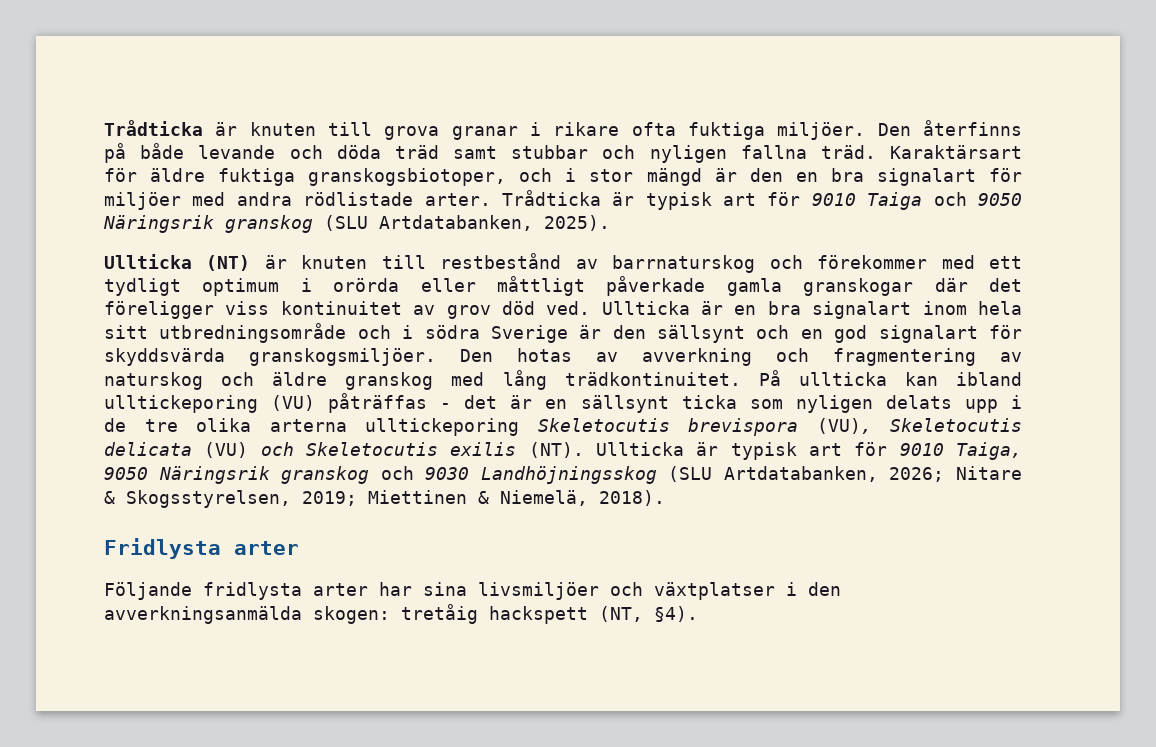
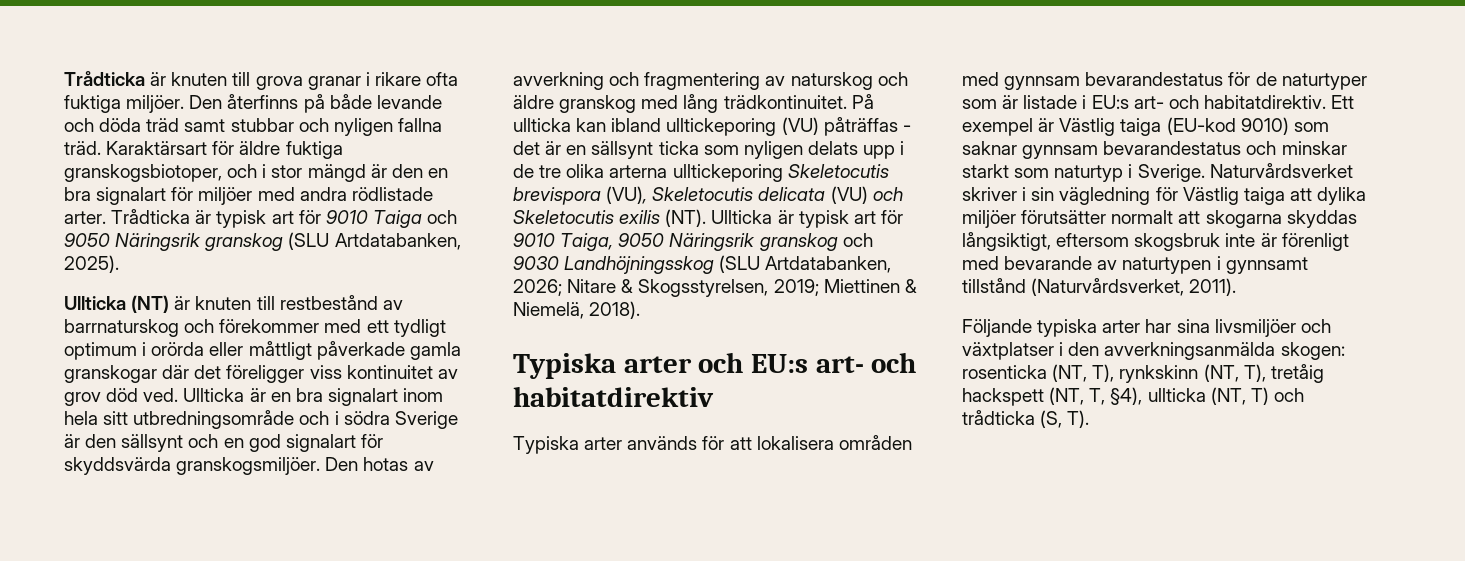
- Fridlysta arter
+ Typiska arter och EU:s art- och habitatdirektiv
+ Typiska arter används för att lokalisera områden med gynnsam bevarandestatus för de naturtyper som är listade i EU:s art- och habitatdirektiv. Ett exempel är Västlig taiga (EU-kod 9010) som saknar gynnsam bevarandestatus och minskar starkt som naturtyp i Sverige. Naturvårdsverket skriver i sin vägledning för Västlig taiga att dylika miljöer förutsätter normalt att skogarna skyddas långsiktigt, eftersom skogsbruk inte är förenligt med bevarande av naturtypen i gynnsamt tillstånd (Naturvårdsverket, 2011).
- Följande fridlysta arter har sina livsmiljöer och växtplatser i den avverkningsanmälda skogen: tretåig hackspett (NT, §4).
+ Följande typiska arter har sina livsmiljöer och växtplatser i den avverkningsanmälda skogen: rosenticka (NT, T), rynkskinn (NT, T), tretåig hackspett (NT, T, §4), ullticka (NT, T) och trådticka (S, T).

